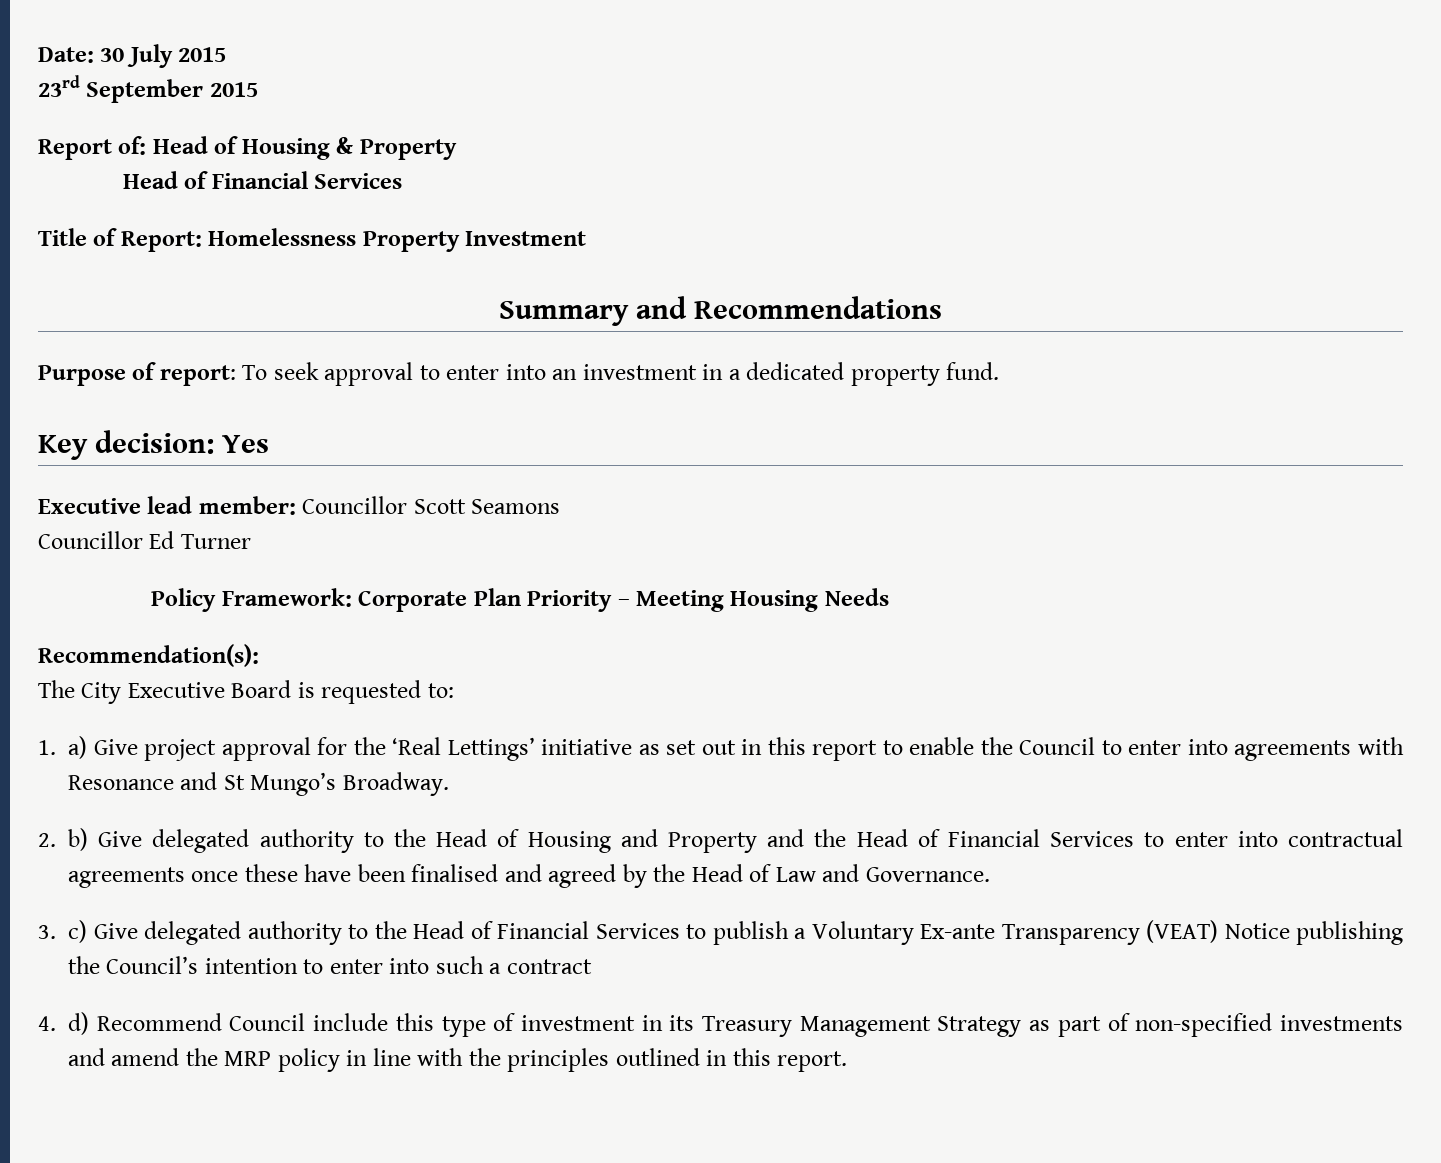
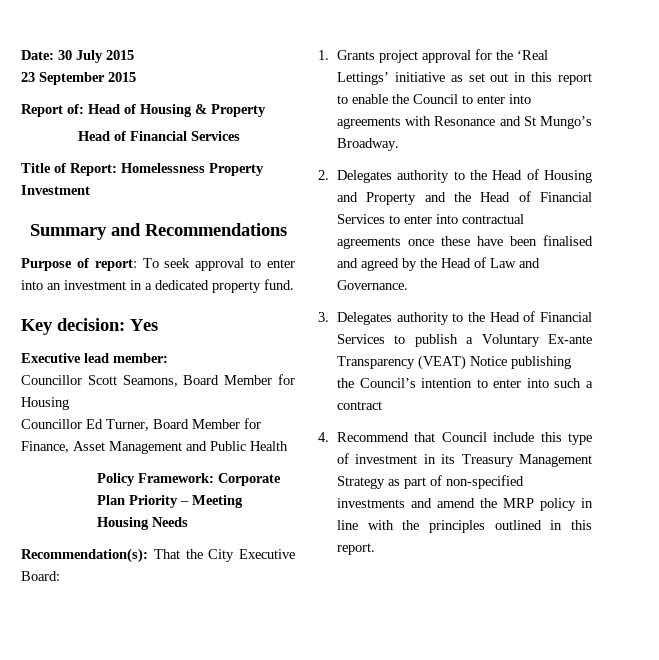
- 23rd September 2015
+ 23 September 2015
- Executive lead member: Councillor Scott Seamons
- Councillor Ed Turner
+ Executive lead member:
+ Councillor Scott Seamons, Board Member for Housing
+ Councillor Ed Turner, Board Member for Finance, Asset Management and Public Health
- Recommendation(s):
- The City Executive Board is requested to:
+ Recommendation(s): That the City Executive Board:
- 1. a) Give project approval for the ‘Real Lettings’ initiative as set out in this report to enable the Council to enter into agreements with Resonance and St Mungo’s Broadway.
+ 1. Grants project approval for the ‘Real Lettings’ initiative as set out in this report to enable the Council to enter into agreements with Resonance and St Mungo’s Broadway.
- 2. b) Give delegated authority to the Head of Housing and Property and the Head of Financial Services to enter into contractual agreements once these have been finalised and agreed by the Head of Law and Governance.
+ 2. Delegates authority to the Head of Housing and Property and the Head of Financial Services to enter into contractual agreements once these have been finalised and agreed by the Head of Law and Governance.
- 3. c) Give delegated authority to the Head of Financial Services to publish a Voluntary Ex-ante Transparency (VEAT) Notice publishing the Council’s intention to enter into such a contract
+ 3. Delegates authority to the Head of Financial Services to publish a Voluntary Ex-ante Transparency (VEAT) Notice publishing the Council’s intention to enter into such a contract
- 4. d) Recommend Council include this type of investment in its Treasury Management Strategy as part of non-specified investments and amend the MRP policy in line with the principles outlined in this report.
+ 4. Recommend that Council include this type of investment in its Treasury Management Strategy as part of non-specified investments and amend the MRP policy in line with the principles outlined in this report.

